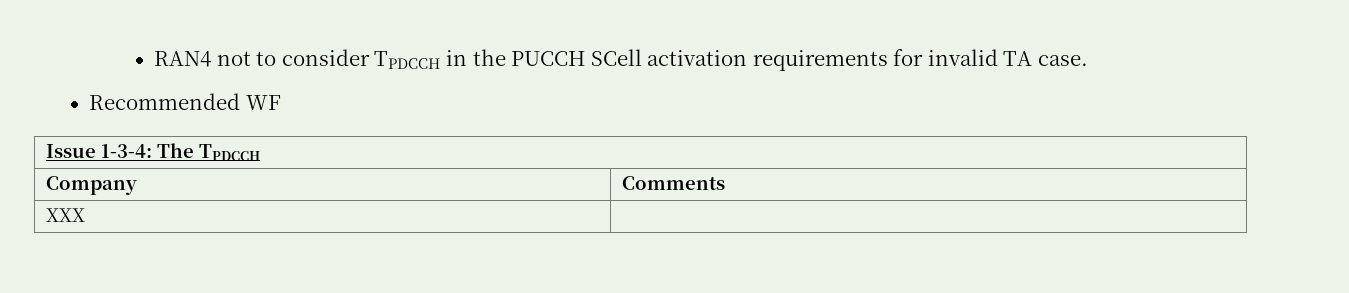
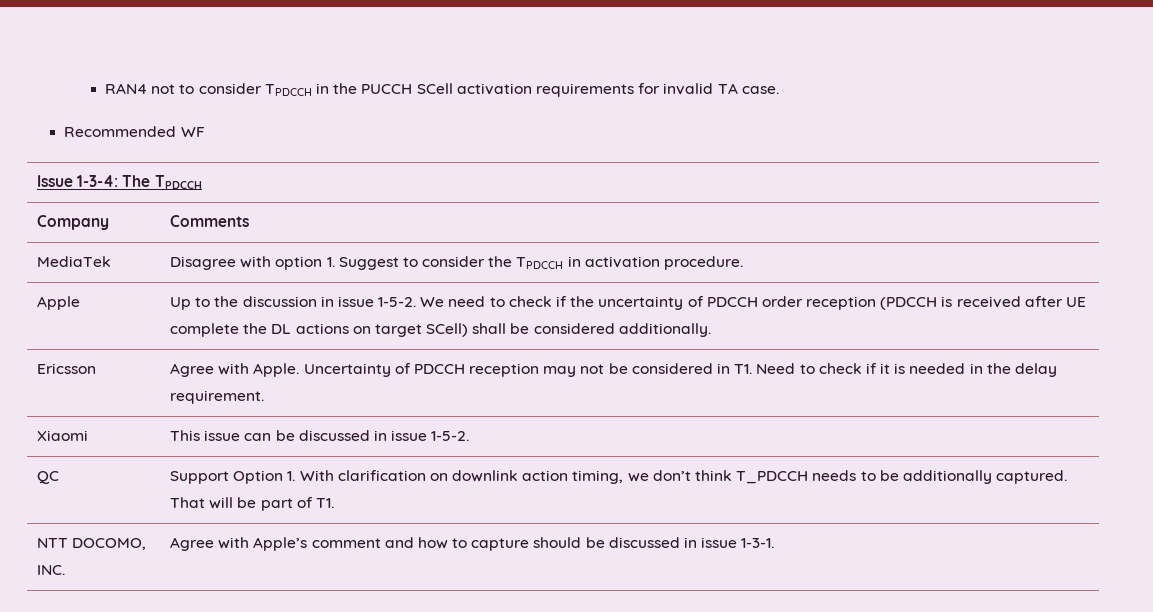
- XXX |
+ MediaTek | Disagree with option 1. Suggest to consider the TPDCCH in activation procedure.
+ Apple | Up to the discussion in issue 1-5-2. We need to check if the uncertainty of PDCCH order reception (PDCCH is received after UE complete the DL actions on target SCell) shall be considered additionally.
+ Ericsson | Agree with Apple. Uncertainty of PDCCH reception may not be considered in T1. Need to check if it is needed in the delay requirement.
+ Xiaomi | This issue can be discussed in issue 1-5-2.
+ QC | Support Option 1. With clarification on downlink action timing, we don’t think T_PDCCH needs to be additionally captured. That will be part of T1.
+ NTT DOCOMO, INC. | Agree with Apple’s comment and how to capture should be discussed in issue 1-3-1.

